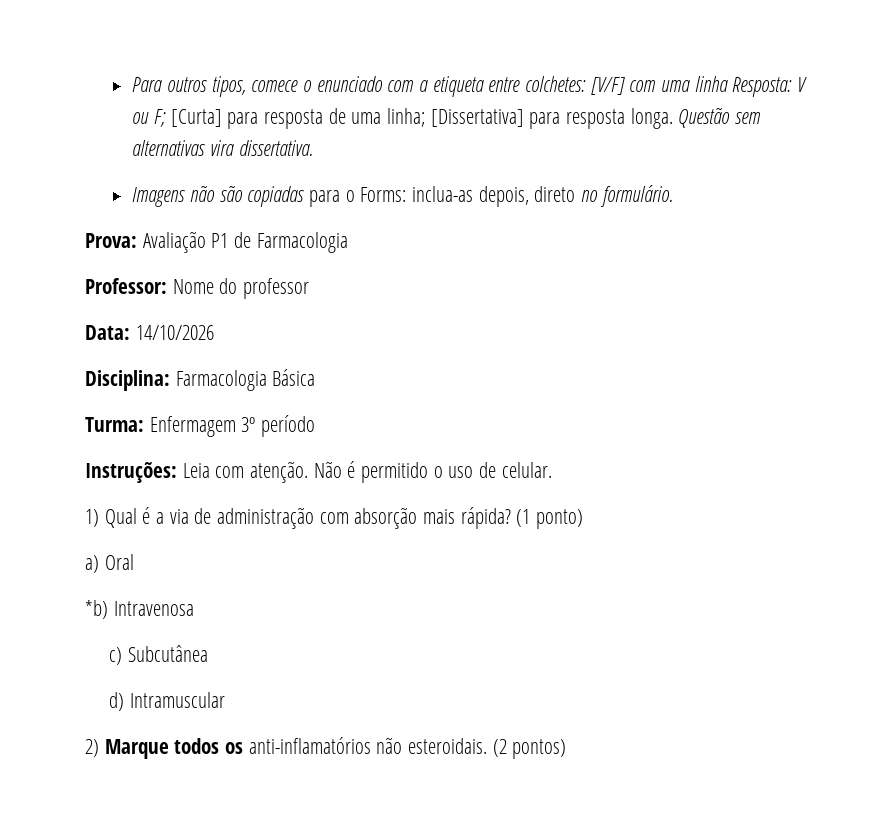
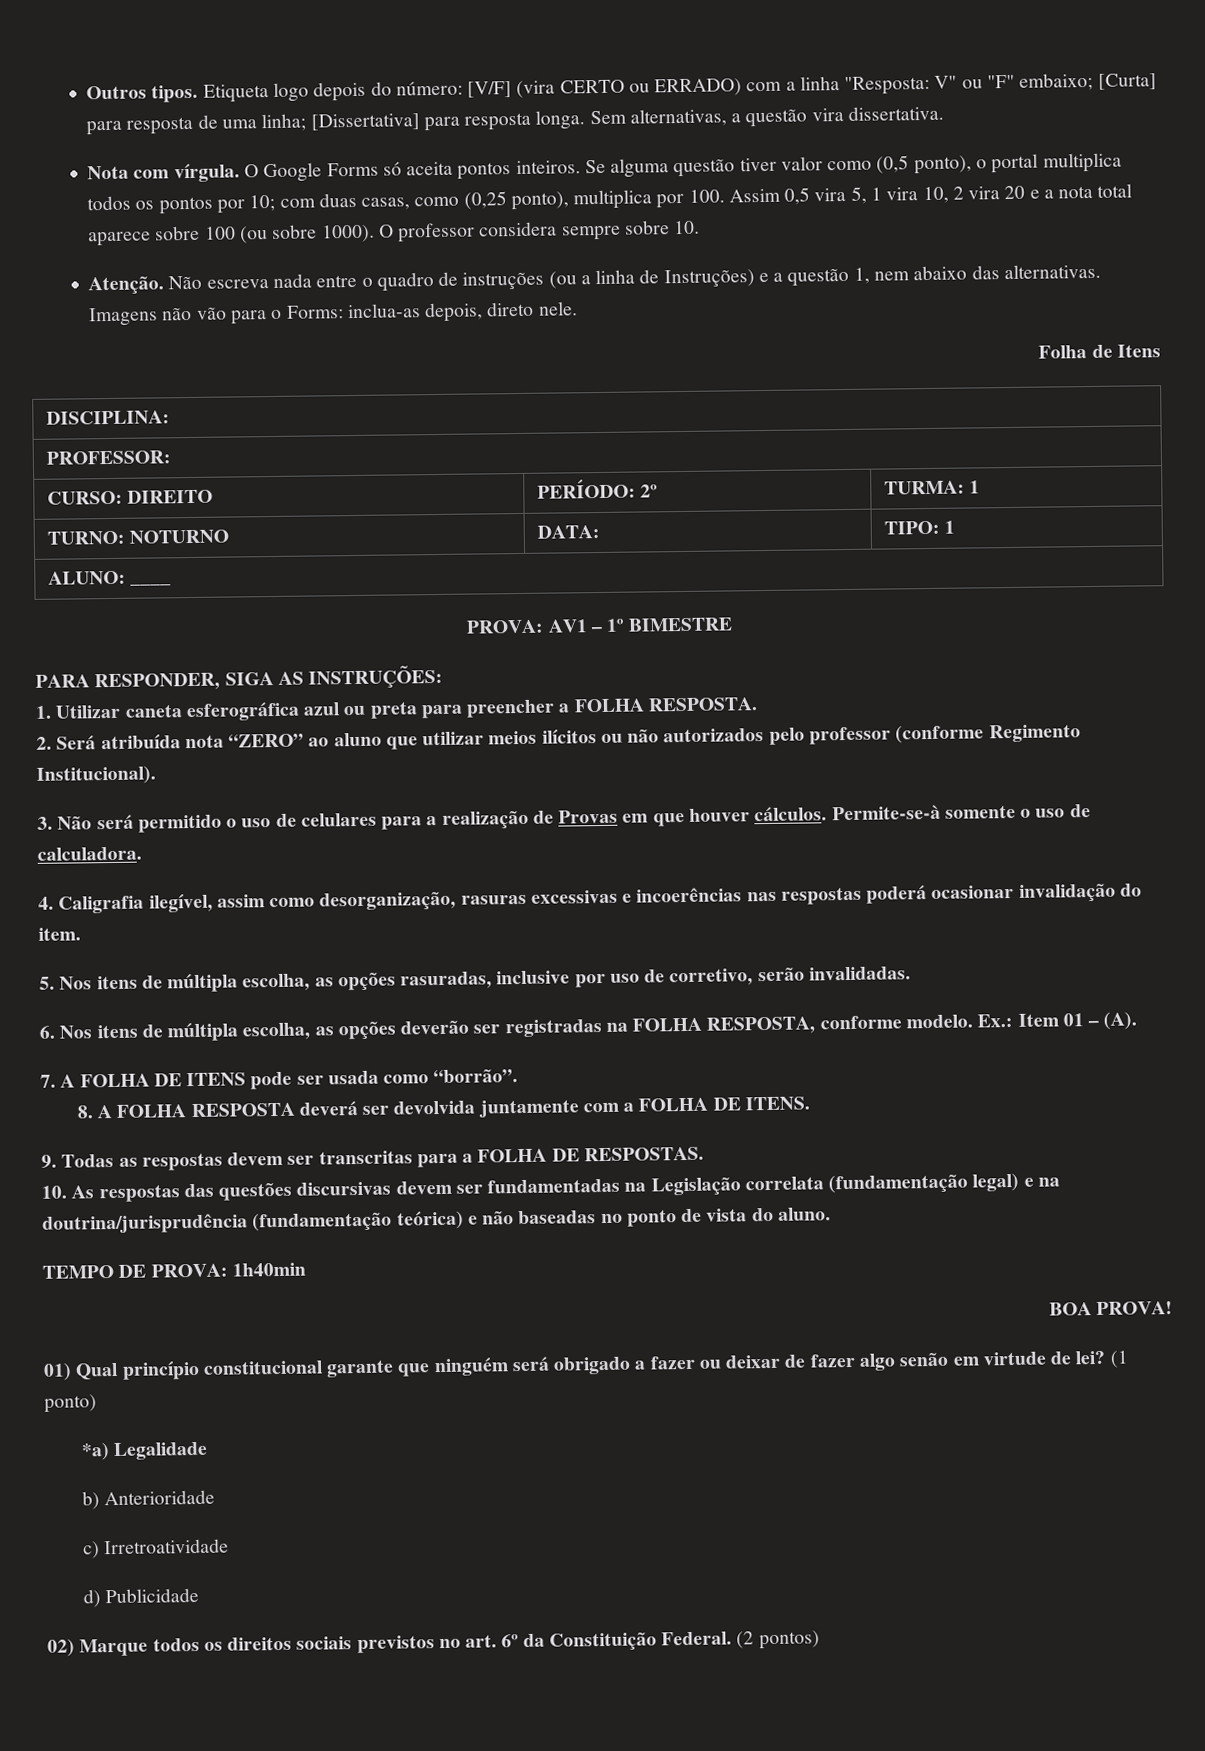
- Para outros tipos, comece o enunciado com a etiqueta entre colchetes: [V/F] com uma linha Resposta: V ou F; [Curta] para resposta de uma linha; [Dissertativa] para resposta longa.
+ Outros tipos. Etiqueta logo depois do número: [V/F] (vira CERTO ou ERRADO) com a linha "Resposta: V" ou "F" embaixo; [Curta] para resposta de uma linha; [Dissertativa] para resposta longa.
- Questão sem alternativas vira dissertativa.
- Imagens não são copiadas para o Forms: inclua-as depois, direto no formulário.
- Prova: Avaliação P1 de Farmacologia
- Professor: Nome do professor
- Data: 14/10/2026
- Disciplina: Farmacologia Básica
- Turma: Enfermagem 3º período
- Instruções: Leia com atenção. Não é permitido o uso de celular.
- 1) Qual é a via de administração com absorção mais rápida? (1 ponto)
- a) Oral
- *b) Intravenosa
+ Sem alternativas, a questão vira dissertativa.
+ Nota com vírgula. O Google Forms só aceita pontos inteiros. Se alguma questão tiver valor como (0,5 ponto), o portal multiplica todos os pontos por 10; com duas casas, como (0,25 ponto), multiplica por 100. Assim 0,5 vira 5, 1 vira 10, 2 vira 20 e a nota total aparece sobre 100 (ou sobre 1000). O professor considera sempre sobre 10.
+ Atenção. Não escreva nada entre o quadro de instruções (ou a linha de Instruções) e a questão 1, nem abaixo das alternativas. Imagens não vão para o Forms: inclua-as depois, direto nele.
+ Folha de Itens
+ DISCIPLINA:
+ PROFESSOR:
+ CURSO: DIREITO | PERÍODO: 2º | TURMA: 1
+ TURNO: NOTURNO | DATA: | TIPO: 1
+ ALUNO: ____
+ PROVA: AV1 – 1º BIMESTRE
+ PARA RESPONDER, SIGA AS INSTRUÇÕES:
+ 1. Utilizar caneta esferográfica azul ou preta para preencher a FOLHA RESPOSTA.
+ 2. Será atribuída nota “ZERO” ao aluno que utilizar meios ilícitos ou não autorizados pelo professor (conforme Regimento Institucional).
+ 3. Não será permitido o uso de celulares para a realização de Provas em que houver cálculos. Permite-se-à somente o uso de calculadora.
+ 4. Caligrafia ilegível, assim como desorganização, rasuras excessivas e incoerências nas respostas poderá ocasionar invalidação do item.
+ 5. Nos itens de múltipla escolha, as opções rasuradas, inclusive por uso de corretivo, serão invalidadas.
+ 6. Nos itens de múltipla escolha, as opções deverão ser registradas na FOLHA RESPOSTA, conforme modelo. Ex.: Item 01 – (A).
+ 7. A FOLHA DE ITENS pode ser usada como “borrão”.
+ 8. A FOLHA RESPOSTA deverá ser devolvida juntamente com a FOLHA DE ITENS.
+ 9. Todas as respostas devem ser transcritas para a FOLHA DE RESPOSTAS.
+ 10. As respostas das questões discursivas devem ser fundamentadas na Legislação correlata (fundamentação legal) e na doutrina/jurisprudência (fundamentação teórica) e não baseadas no ponto de vista do aluno.
+ TEMPO DE PROVA: 1h40min
+ BOA PROVA!
+ 01) Qual princípio constitucional garante que ninguém será obrigado a fazer ou deixar de fazer algo senão em virtude de lei? (1 ponto)
+ *a) Legalidade
+ b) Anterioridade
- c) Subcutânea
+ c) Irretroatividade
- d) Intramuscular
- 2) Marque todos os anti-inflamatórios não esteroidais.
+ d) Publicidade
+ 02) Marque todos os direitos sociais previstos no art. 6º da Constituição Federal.

